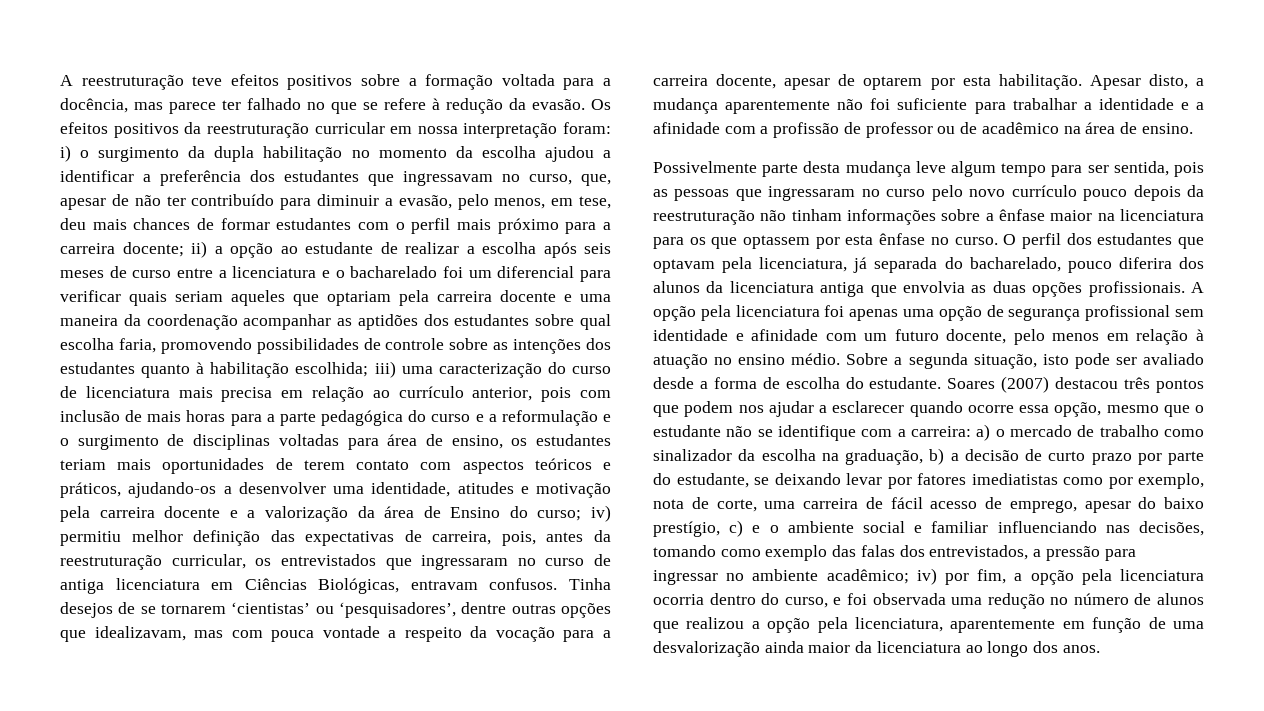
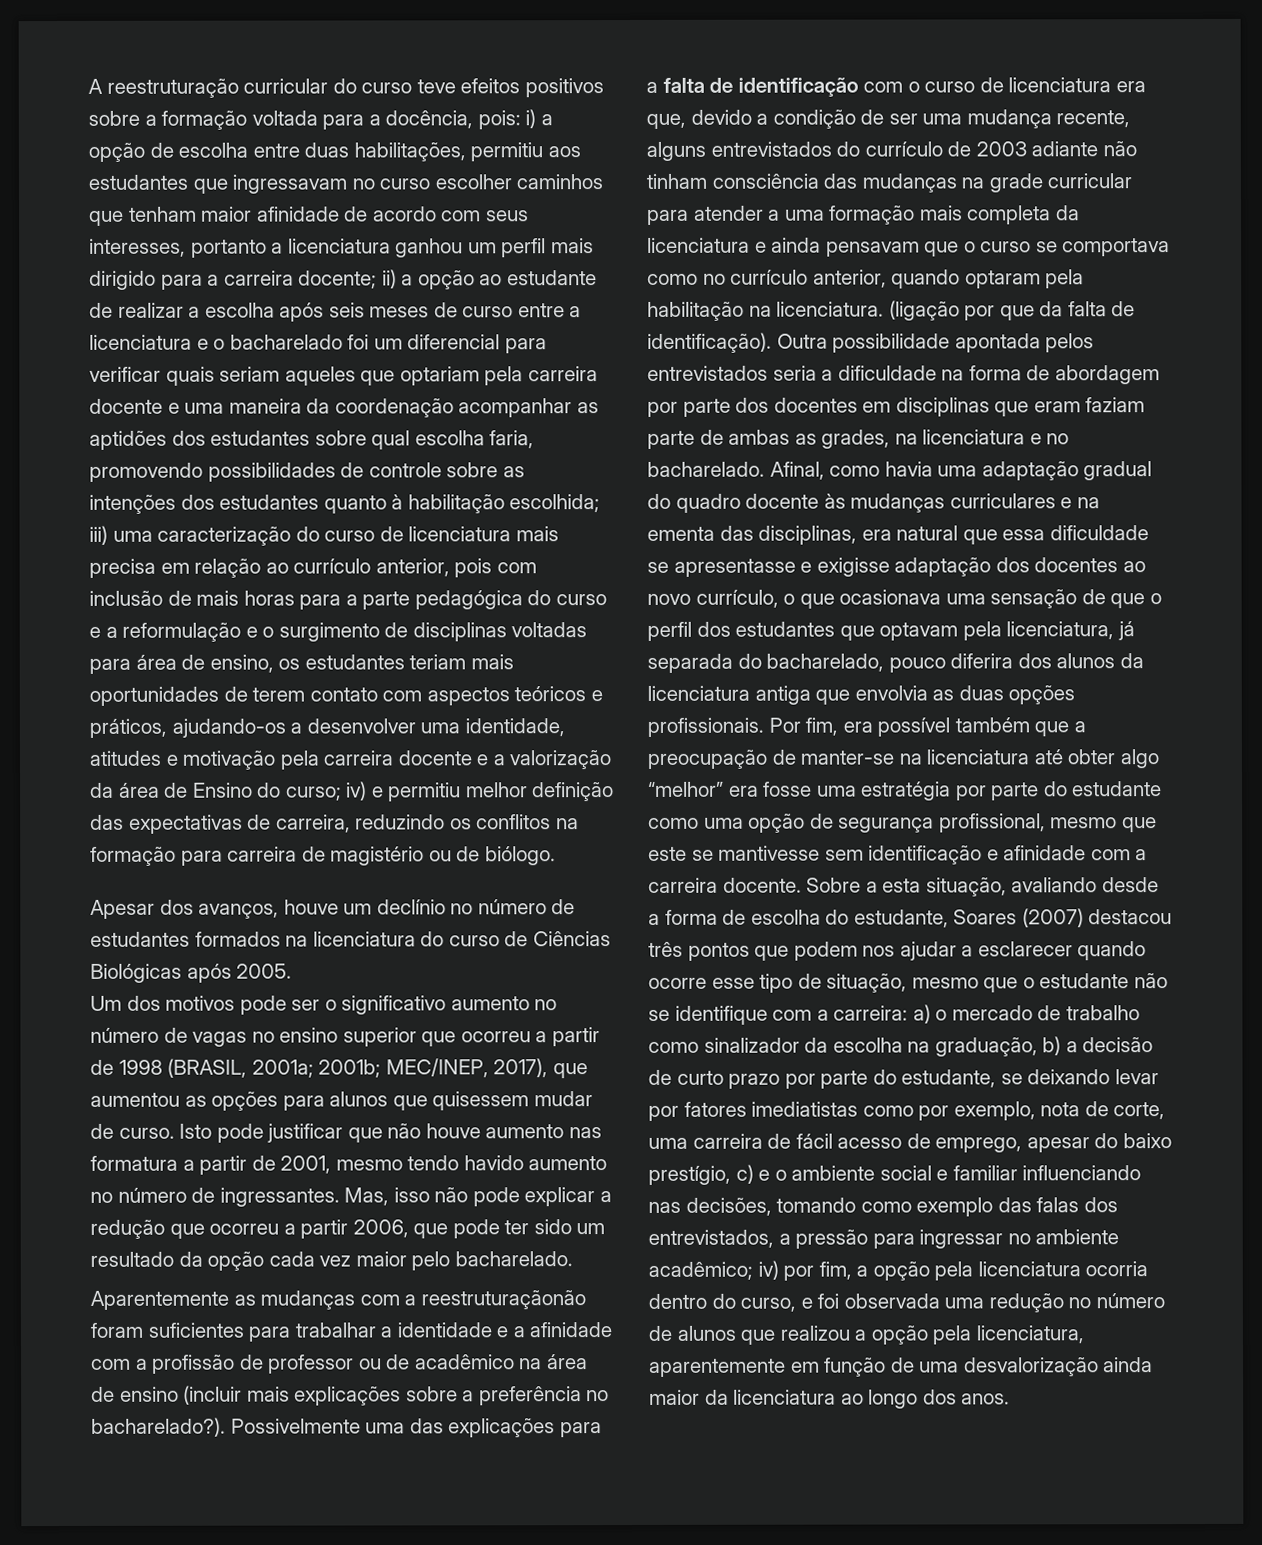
- A reestruturação teve efeitos positivos sobre a formação voltada para a docência, mas parece ter falhado no que se refere à redução da evasão. Os efeitos positivos da reestruturação curricular em nossa interpretação foram: i) o surgimento da dupla habilitação no momento da escolha ajudou a identificar a preferência dos estudantes que ingressavam no curso, que, apesar de não ter contribuído para diminuir a evasão, pelo menos, em tese, deu mais chances de formar estudantes com o perfil mais próximo para a carreira docente;
+ A reestruturação curricular do curso teve efeitos positivos sobre a formação voltada para a docência, pois: i) a opção de escolha entre duas habilitações, permitiu aos estudantes que ingressavam no curso escolher caminhos que tenham maior afinidade de acordo com seus interesses, portanto a licenciatura ganhou um perfil mais dirigido para a carreira docente;
- iv) permitiu melhor definição das expectativas de carreira, pois, antes da reestruturação curricular, os entrevistados que ingressaram no curso de antiga licenciatura em Ciências Biológicas, entravam confusos. Tinha desejos de se tornarem ‘cientistas’ ou ‘pesquisadores’, dentre outras opções que idealizavam, mas com pouca vontade a respeito da vocação para a carreira docente, apesar de optarem por esta habilitação. Apesar disto, a mudança aparentemente não foi suficiente para trabalhar a identidade e a afinidade com a profissão de professor ou de acadêmico na área de ensino.
- Possivelmente parte desta mudança leve algum tempo para ser sentida, pois as pessoas que ingressaram no curso pelo novo currículo pouco depois da reestruturação não tinham informações sobre a ênfase maior na licenciatura para os que optassem por esta ênfase no curso. O perfil dos estudantes que optavam pela licenciatura, já separada do bacharelado, pouco diferira dos alunos da licenciatura antiga que envolvia as duas opções profissionais.
+ iv) e permitiu melhor definição das expectativas de carreira, reduzindo os conflitos na formação para carreira de magistério ou de biólogo.
+ Apesar dos avanços, houve um declínio no número de estudantes formados na licenciatura do curso de Ciências Biológicas após 2005.
+ Um dos motivos pode ser o significativo aumento no número de vagas no ensino superior que ocorreu a partir de 1998 (BRASIL, 2001a; 2001b; MEC/INEP, 2017), que aumentou as opções para alunos que quisessem mudar de curso. Isto pode justificar que não houve aumento nas formatura a partir de 2001, mesmo tendo havido aumento no número de ingressantes. Mas, isso não pode explicar a redução que ocorreu a partir 2006, que pode ter sido um resultado da opção cada vez maior pelo bacharelado.
+ Aparentemente as mudanças com a reestruturaçãonão foram suficientes para trabalhar a identidade e a afinidade com a profissão de professor ou de acadêmico na área de ensino (incluir mais explicações sobre a preferência no bacharelado?). Possivelmente uma das explicações para a falta de identificação com o curso de licenciatura era que, devido a condição de ser uma mudança recente, alguns entrevistados do currículo de 2003 adiante não tinham consciência das mudanças na grade curricular para atender a uma formação mais completa da licenciatura e ainda pensavam que o curso se comportava como no currículo anterior, quando optaram pela habilitação na licenciatura. (ligação por que da falta de identificação). Outra possibilidade apontada pelos entrevistados seria a dificuldade na forma de abordagem por parte dos docentes em disciplinas que eram faziam parte de ambas as grades, na licenciatura e no bacharelado. Afinal, como havia uma adaptação gradual do quadro docente às mudanças curriculares e na ementa das disciplinas, era natural que essa dificuldade se apresentasse e exigisse adaptação dos docentes ao novo currículo, o que ocasionava uma sensação de que o perfil dos estudantes que optavam pela licenciatura, já separada do bacharelado, pouco diferira dos alunos da licenciatura antiga que envolvia as duas opções profissionais.
- A opção pela licenciatura foi apenas uma opção de segurança profissional sem identidade e afinidade com um futuro docente, pelo menos em relação à atuação no ensino médio. Sobre a segunda situação, isto pode ser avaliado desde a forma de escolha do estudante. Soares (2007) destacou três pontos que podem nos ajudar a esclarecer quando ocorre essa opção, mesmo que o estudante não se identifique com a carreira:
+ Por fim, era possível também que a preocupação de manter-se na licenciatura até obter algo “melhor” era fosse uma estratégia por parte do estudante como uma opção de segurança profissional, mesmo que este se mantivesse sem identificação e afinidade com a carreira docente. Sobre a esta situação, avaliando desde a forma de escolha do estudante, Soares (2007) destacou três pontos que podem nos ajudar a esclarecer quando ocorre esse tipo de situação, mesmo que o estudante não se identifique com a carreira:

